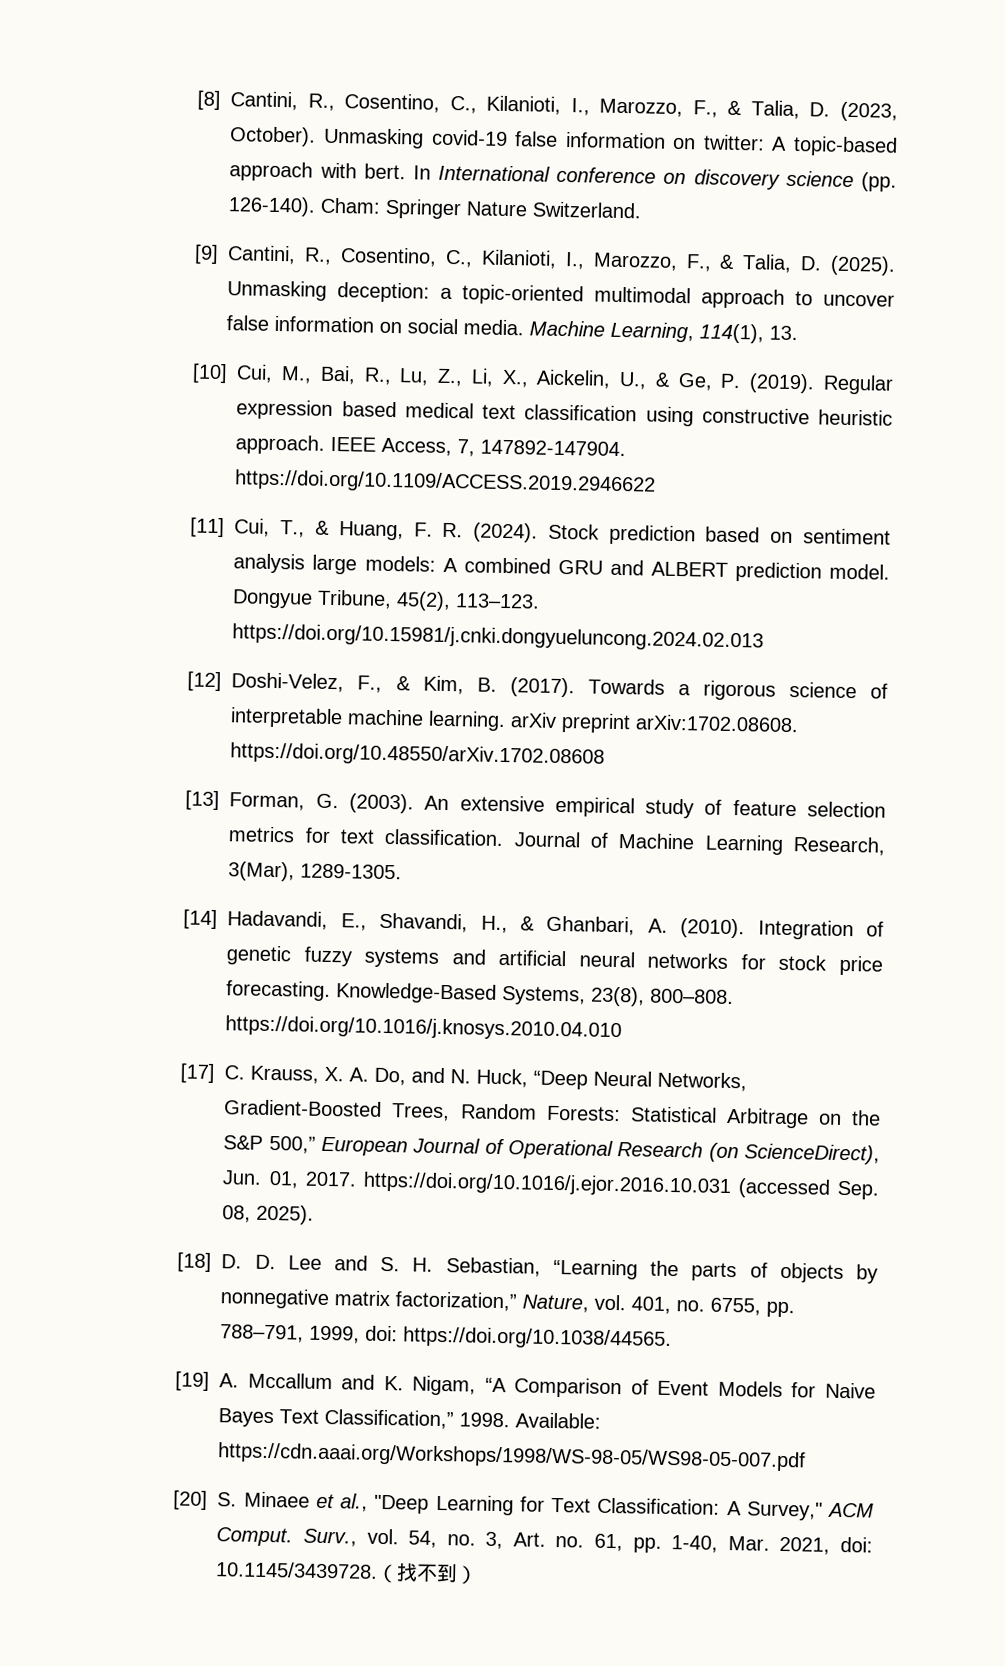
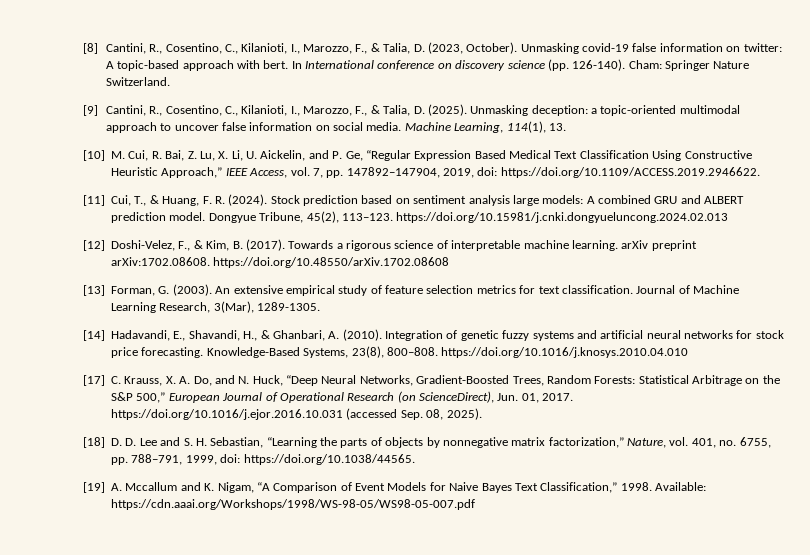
- [10] Cui, M., Bai, R., Lu, Z., Li, X., Aickelin, U., & Ge, P. (2019). Regular expression based medical text classification using constructive heuristic approach. IEEE Access, 7, 147892-147904. https://doi.org/10.1109/ACCESS.2019.2946622
+ [10] M. Cui, R. Bai, Z. Lu, X. Li, U. Aickelin, and P. Ge, “Regular Expression Based Medical Text Classification Using Constructive Heuristic Approach,” IEEE Access, vol. 7, pp. 147892–147904, 2019, doi: https://doi.org/10.1109/ACCESS.2019.2946622.
- [20] S. Minaee et al., "Deep Learning for Text Classification: A Survey," ACM Comput. Surv., vol. 54, no. 3, Art. no. 61, pp. 1-40, Mar. 2021, doi: 10.1145/3439728.（找不到）

